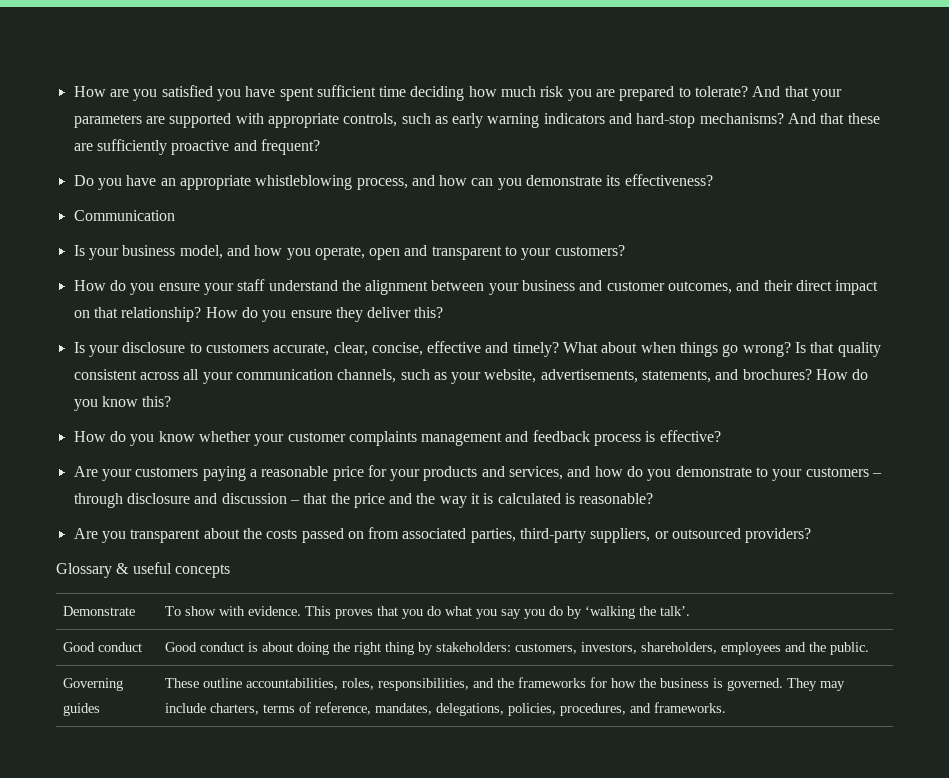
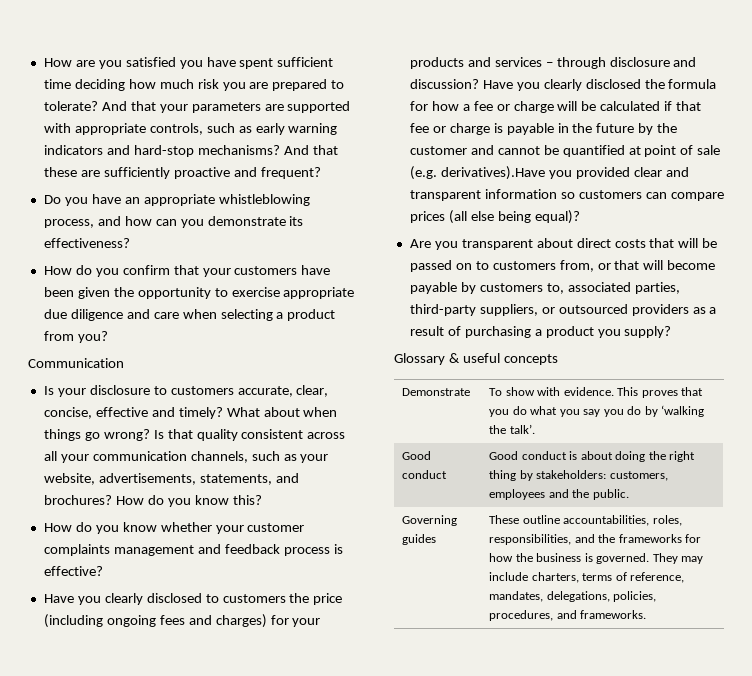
+ How do you confirm that your customers have been given the opportunity to exercise appropriate due diligence and care when selecting a product from you?
  Communication
- Is your business model, and how you operate, open and transparent to your customers?
- How do you ensure your staff understand the alignment between your business and customer outcomes, and their direct impact on that relationship? How do you ensure they deliver this?
- Are your customers paying a reasonable price for your products and services, and how do you demonstrate to your customers – through disclosure and discussion – that the price and the way it is calculated is reasonable?
- Are you transparent about the costs passed on from associated parties, third-party suppliers, or outsourced providers?
+ Have you clearly disclosed to customers the price (including ongoing fees and charges) for your products and services – through disclosure and discussion? Have you clearly disclosed the formula for how a fee or charge will be calculated if that fee or charge is payable in the future by the customer and cannot be quantified at point of sale (e.g. derivatives).Have you provided clear and transparent information so customers can compare prices (all else being equal)?
+ Are you transparent about direct costs that will be passed on to customers from, or that will become payable by customers to, associated parties, third-party suppliers, or outsourced providers as a result of purchasing a product you supply?
- Good conduct | Good conduct is about doing the right thing by stakeholders: customers, investors, shareholders, employees and the public.
+ Good conduct | Good conduct is about doing the right thing by stakeholders: customers, employees and the public.

